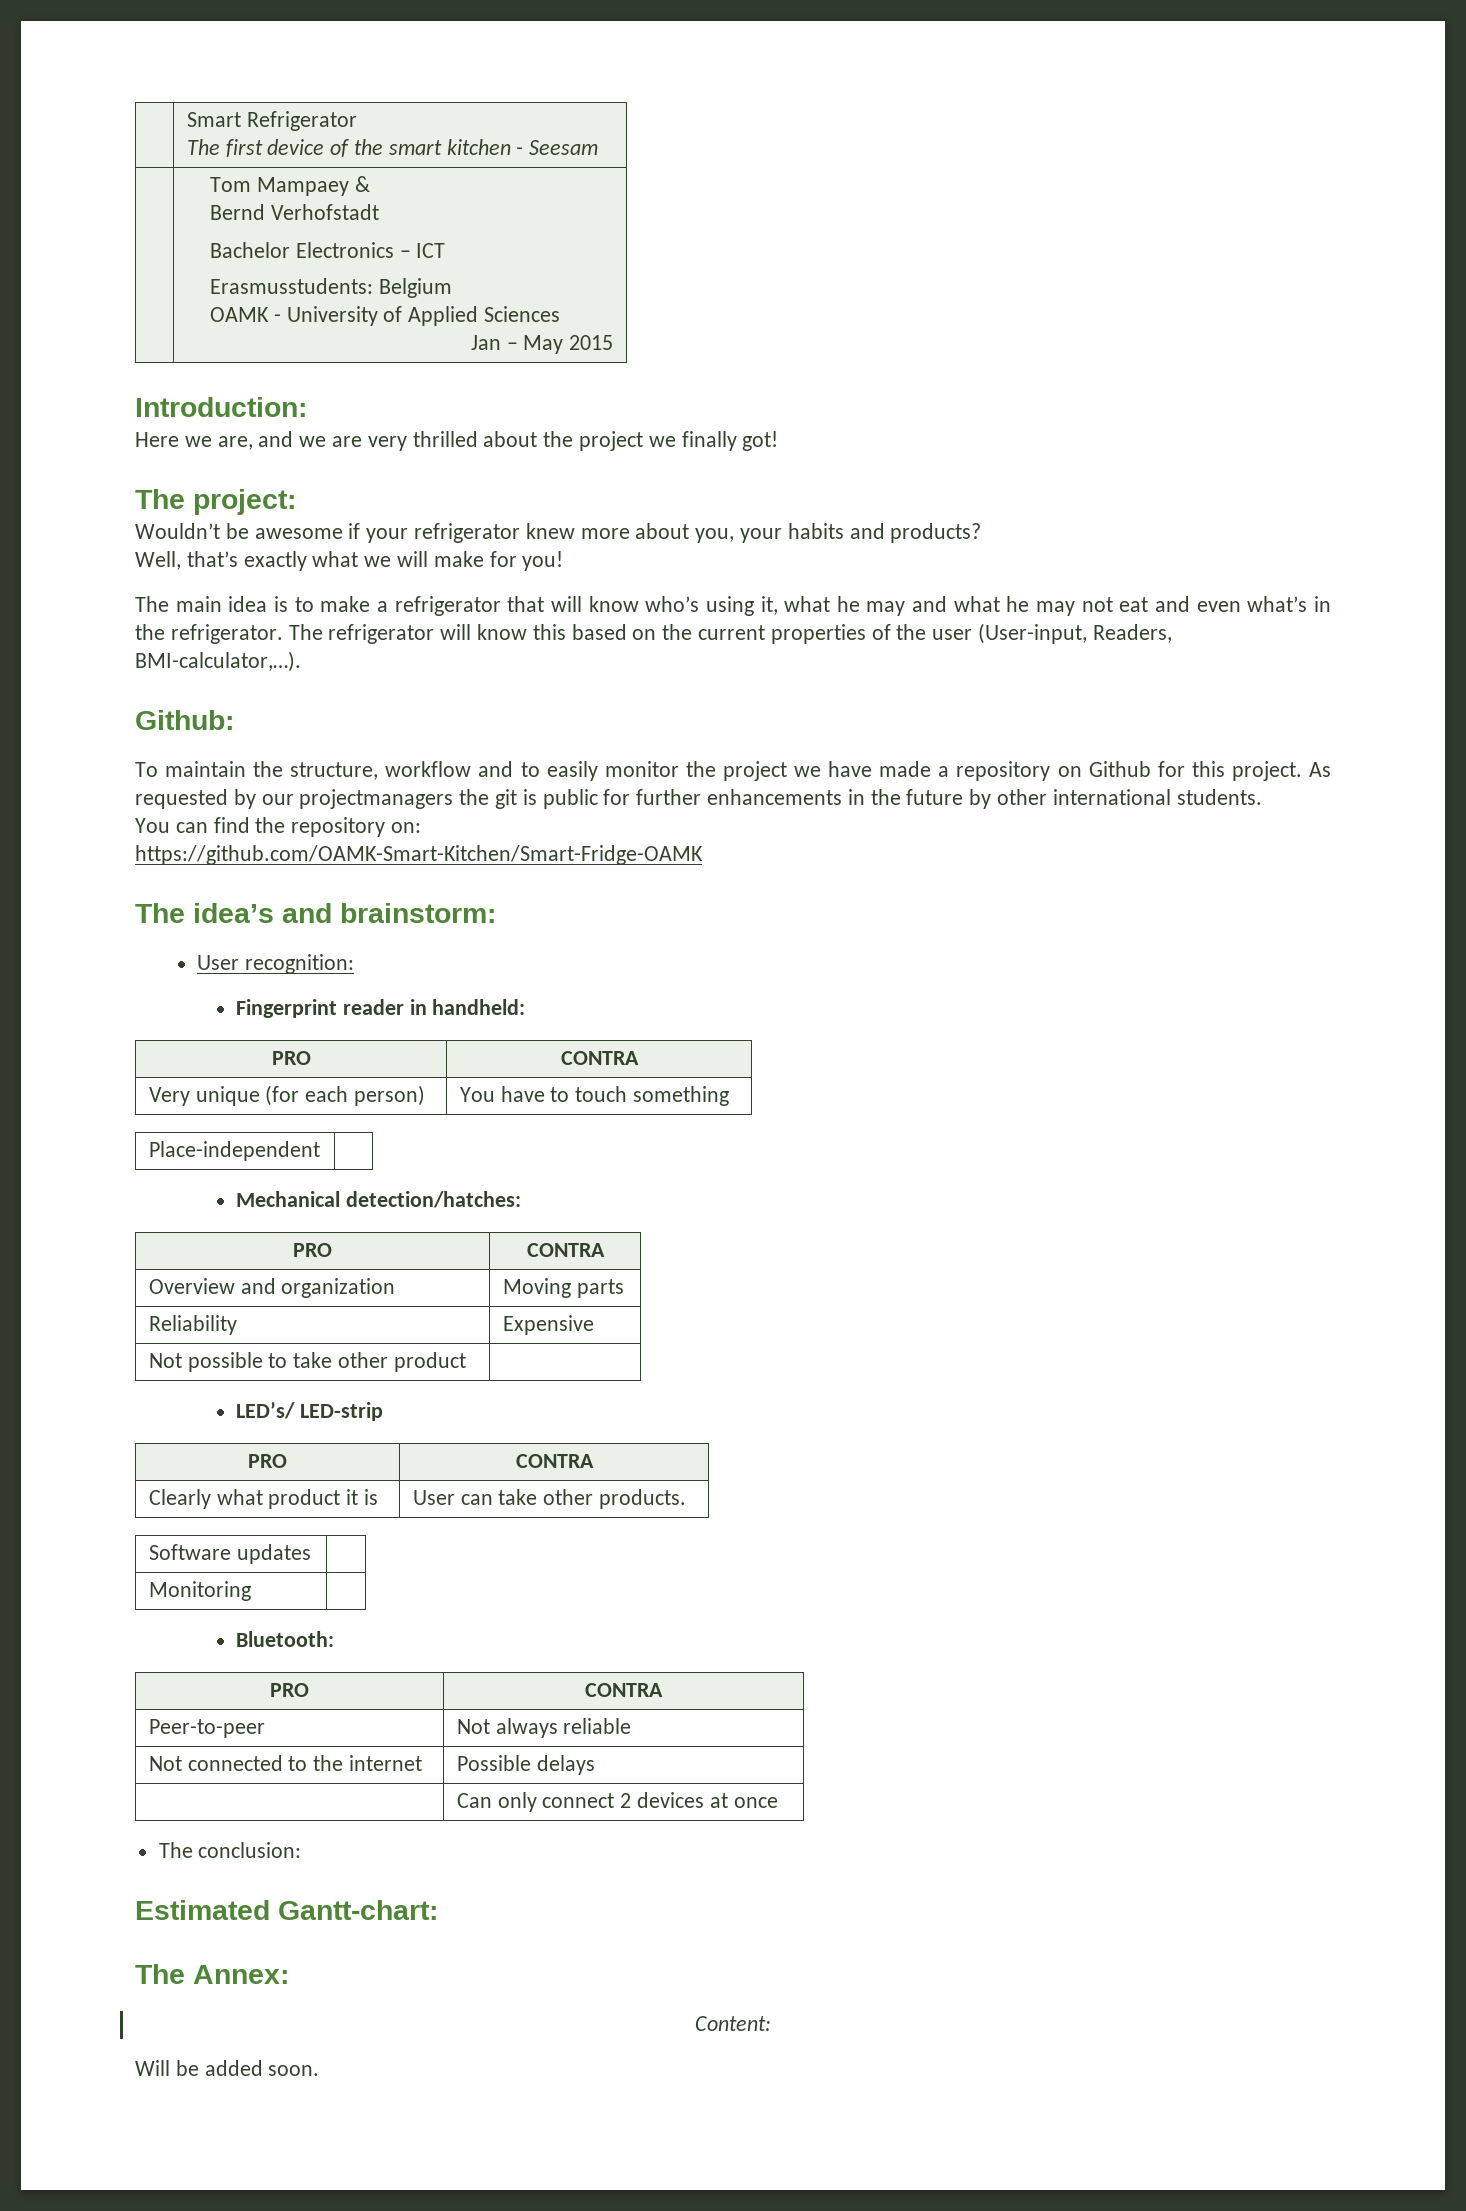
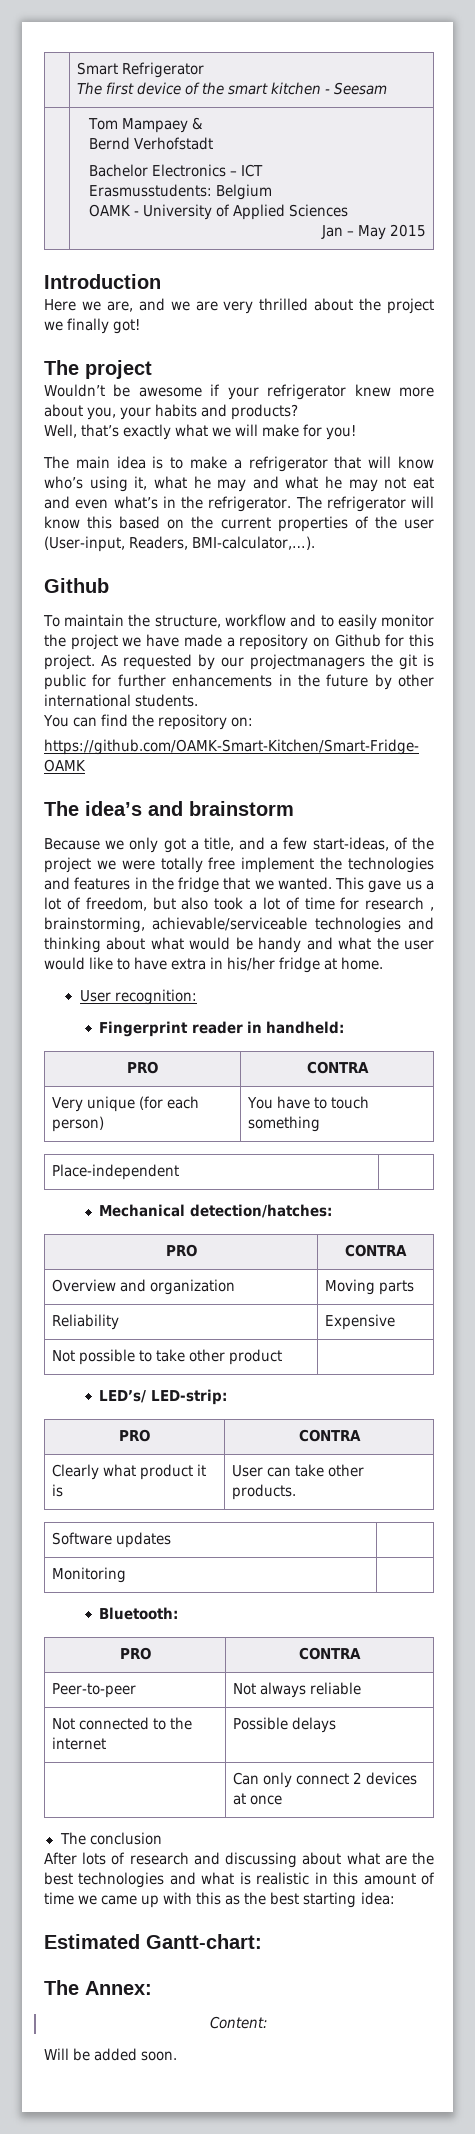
- Introduction:
+ Introduction
- The project:
+ The project
  The refrigerator will know this based on the current properties of the user (User-input, Readers, BMI-calculator,…).
- Github:
+ Github
- The idea’s and brainstorm:
+ The idea’s and brainstorm
+ Because we only got a title, and a few start-ideas, of the project we were totally free implement the technologies and features in the fridge that we wanted. This gave us a lot of freedom, but also took a lot of time for research , brainstorming, achievable/serviceable technologies and thinking about what would be handy and what the user would like to have extra in his/her fridge at home.
- LED’s/ LED-strip
+ LED’s/ LED-strip:
- The conclusion:
+ The conclusion
+ After lots of research and discussing about what are the best technologies and what is realistic in this amount of time we came up with this as the best starting idea:

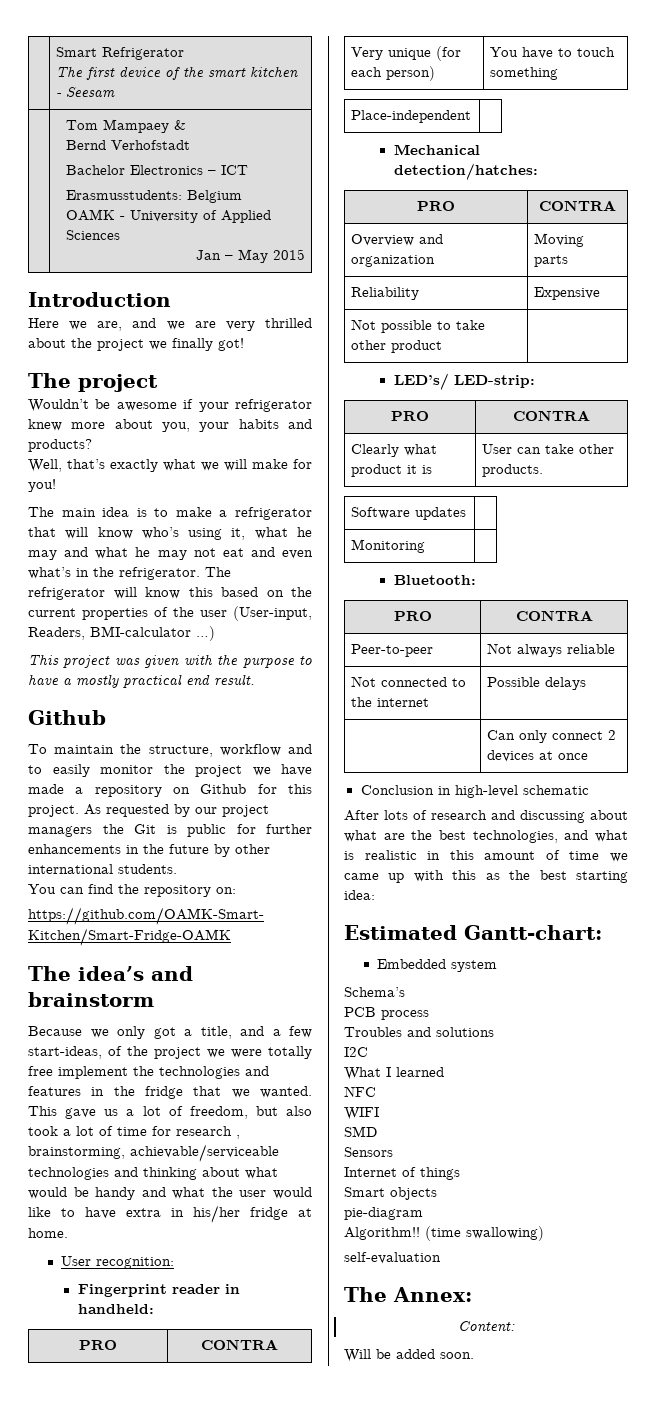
- The refrigerator will know this based on the current properties of the user (User-input, Readers, BMI-calculator,…).
+ The refrigerator will know this based on the current properties of the user (User-input, Readers, BMI-calculator …)
+ This project was given with the purpose to have a mostly practical end result.
- As requested by our projectmanagers the git is public for further enhancements in the future by other international students.
+ As requested by our project managers the Git is public for further enhancements in the future by other international students.
- The conclusion
+ Conclusion in high-level schematic
- After lots of research and discussing about what are the best technologies and what is realistic in this amount of time we came up with this as the best starting idea:
+ After lots of research and discussing about what are the best technologies, and what is realistic in this amount of time we came up with this as the best starting idea:
+ Embedded system
+ Schema’s
+ PCB process
+ Troubles and solutions
+ I2C
+ What I learned
+ NFC
+ WIFI
+ SMD
+ Sensors
+ Internet of things
+ Smart objects
+ pie-diagram
+ Algorithm!! (time swallowing)
+ self-evaluation

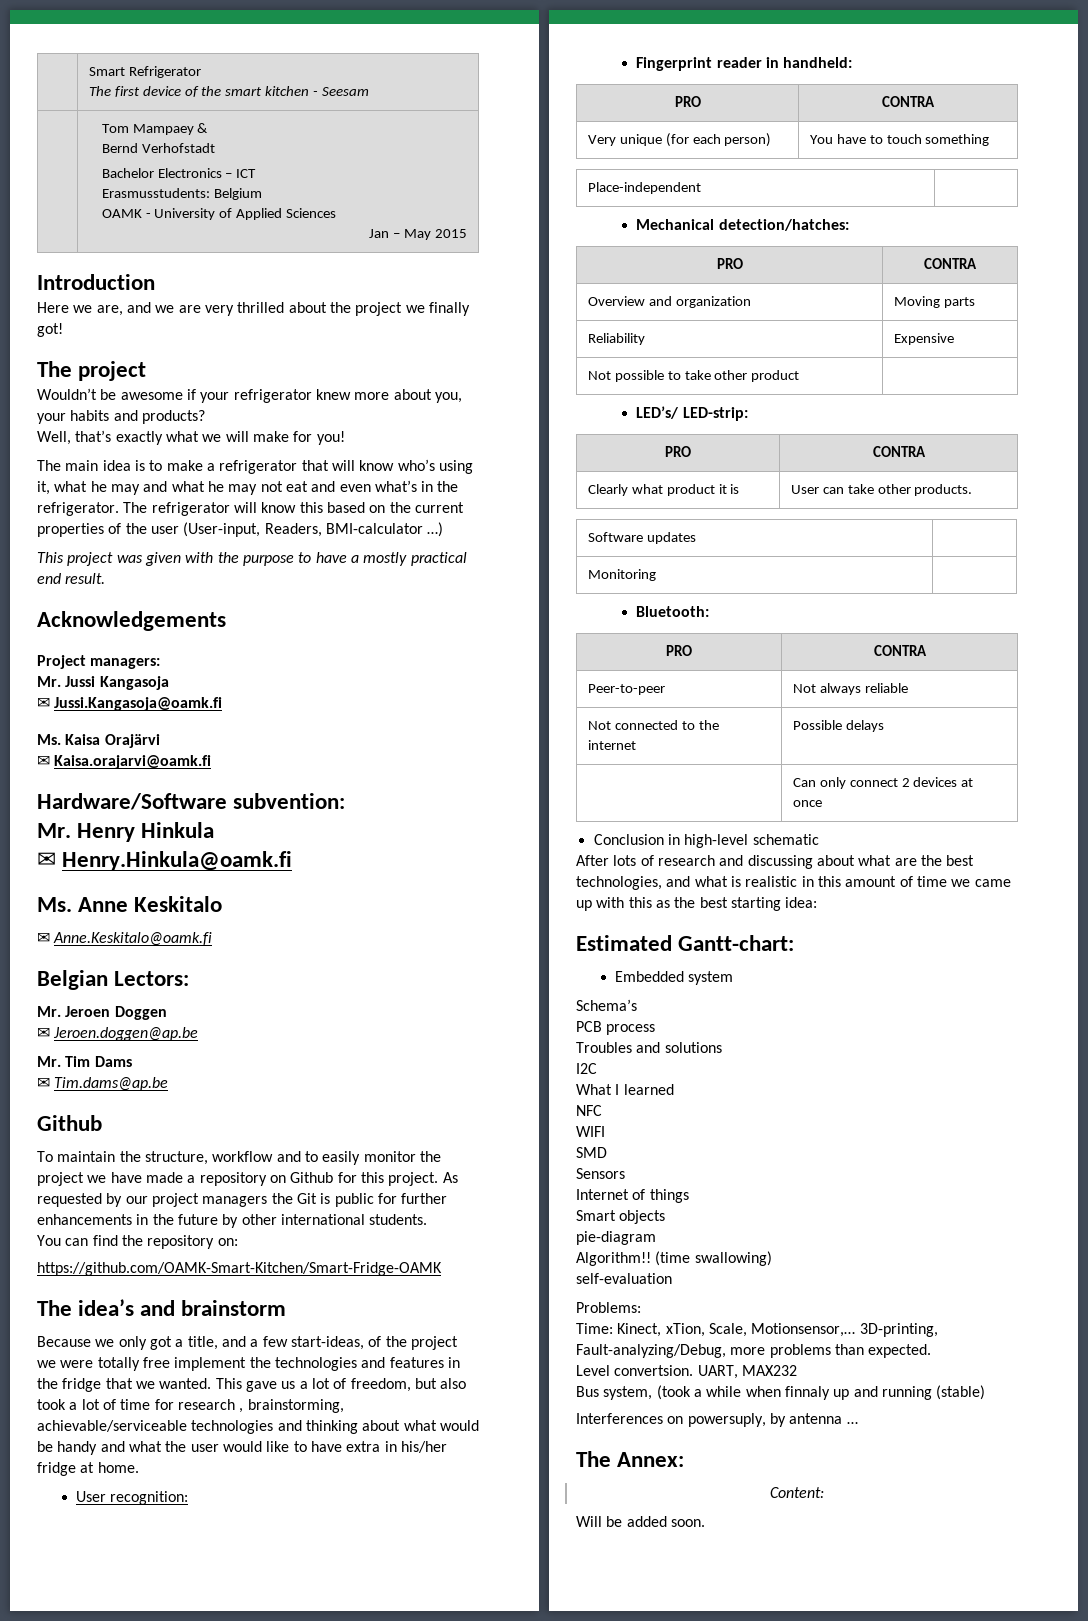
+ Acknowledgements
+ Project managers:
+ Mr. Jussi Kangasoja
+ ✉ Jussi.Kangasoja@oamk.fi
+ Ms. Kaisa Orajärvi
+ ✉ Kaisa.orajarvi@oamk.fi
+ Hardware/Software subvention:
+ Mr. Henry Hinkula
+ ✉ Henry.Hinkula@oamk.fi
+ Ms. Anne Keskitalo
+ ✉ Anne.Keskitalo@oamk.fi
+ Belgian Lectors:
+ Mr. Jeroen Doggen
+ ✉ Jeroen.doggen@ap.be
+ Mr. Tim Dams
+ ✉ Tim.dams@ap.be
+ Problems:
+ Time: Kinect, xTion, Scale, Motionsensor,… 3D-printing, Fault-analyzing/Debug, more problems than expected.
+ Level convertsion. UART, MAX232
+ Bus system, (took a while when finnaly up and running (stable)
+ Interferences on powersuply, by antenna …

